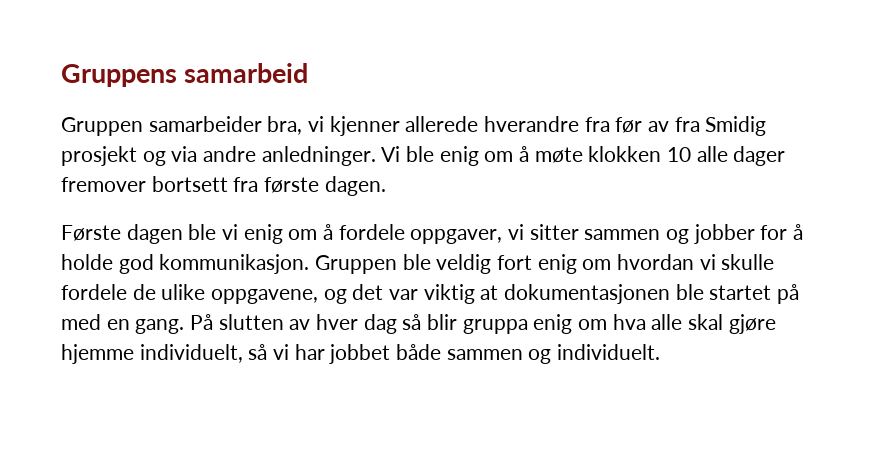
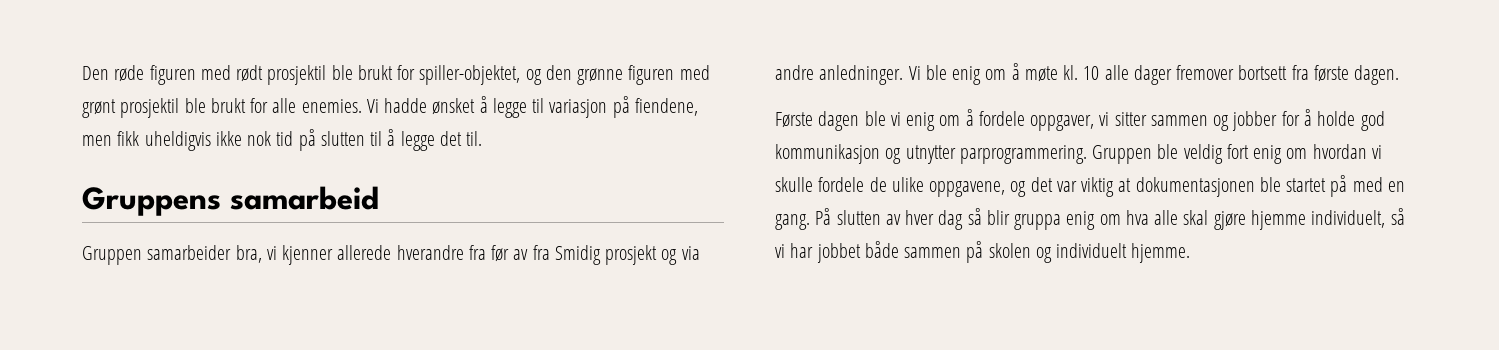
+ Den røde figuren med rødt prosjektil ble brukt for spiller-objektet, og den grønne figuren med grønt prosjektil ble brukt for alle enemies. Vi hadde ønsket å legge til variasjon på fiendene, men fikk uheldigvis ikke nok tid på slutten til å legge det til.
- Vi ble enig om å møte klokken 10 alle dager fremover bortsett fra første dagen.
+ Vi ble enig om å møte kl. 10 alle dager fremover bortsett fra første dagen.
- Første dagen ble vi enig om å fordele oppgaver, vi sitter sammen og jobber for å holde god kommunikasjon.
+ Første dagen ble vi enig om å fordele oppgaver, vi sitter sammen og jobber for å holde god kommunikasjon og utnytter parprogrammering.
- På slutten av hver dag så blir gruppa enig om hva alle skal gjøre hjemme individuelt, så vi har jobbet både sammen og individuelt.
+ På slutten av hver dag så blir gruppa enig om hva alle skal gjøre hjemme individuelt, så vi har jobbet både sammen på skolen og individuelt hjemme.

